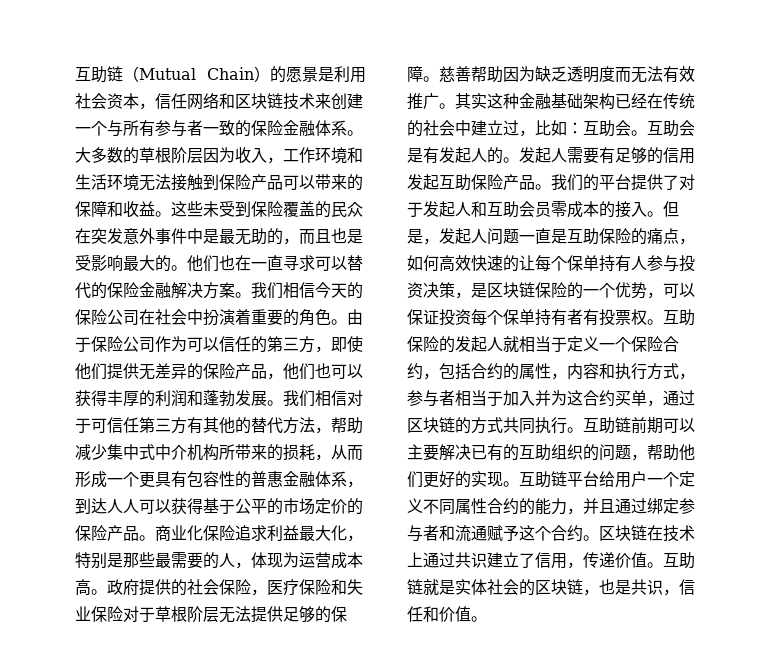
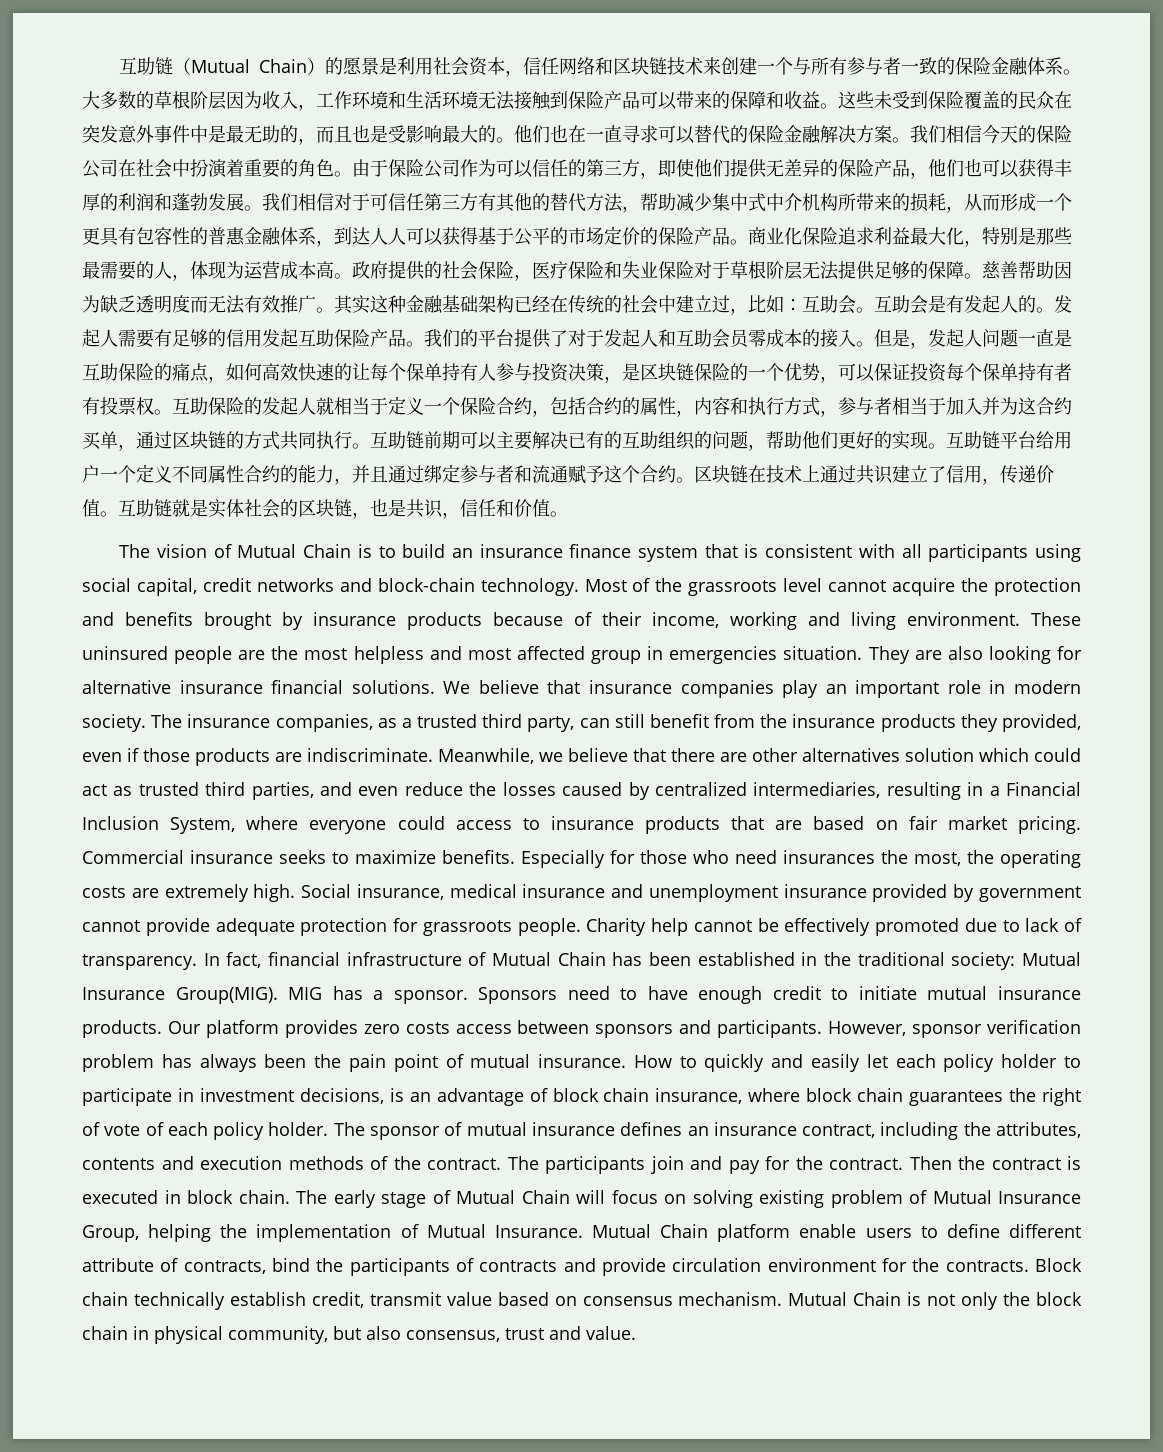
+ The vision of Mutual Chain is to build an insurance finance system that is consistent with all participants using social capital, credit networks and block-chain technology. Most of the grassroots level cannot acquire the protection and benefits brought by insurance products because of their income, working and living environment. These uninsured people are the most helpless and most affected group in emergencies situation. They are also looking for alternative insurance financial solutions. We believe that insurance companies play an important role in modern society. The insurance companies, as a trusted third party, can still benefit from the insurance products they provided, even if those products are indiscriminate. Meanwhile, we believe that there are other alternatives solution which could act as trusted third parties, and even reduce the losses caused by centralized intermediaries, resulting in a Financial Inclusion System, where everyone could access to insurance products that are based on fair market pricing. Commercial insurance seeks to maximize benefits. Especially for those who need insurances the most, the operating costs are extremely high. Social insurance, medical insurance and unemployment insurance provided by government cannot provide adequate protection for grassroots people. Charity help cannot be effectively promoted due to lack of transparency. In fact, financial infrastructure of Mutual Chain has been established in the traditional society: Mutual Insurance Group(MIG). MIG has a sponsor. Sponsors need to have enough credit to initiate mutual insurance products. Our platform provides zero costs access between sponsors and participants. However, sponsor verification problem has always been the pain point of mutual insurance. How to quickly and easily let each policy holder to participate in investment decisions, is an advantage of block chain insurance, where block chain guarantees the right of vote of each policy holder. The sponsor of mutual insurance defines an insurance contract, including the attributes, contents and execution methods of the contract. The participants join and pay for the contract. Then the contract is executed in block chain. The early stage of Mutual Chain will focus on solving existing problem of Mutual Insurance Group, helping the implementation of Mutual Insurance. Mutual Chain platform enable users to define different attribute of contracts, bind the participants of contracts and provide circulation environment for the contracts. Block chain technically establish credit, transmit value based on consensus mechanism. Mutual Chain is not only the block chain in physical community, but also consensus, trust and value.

